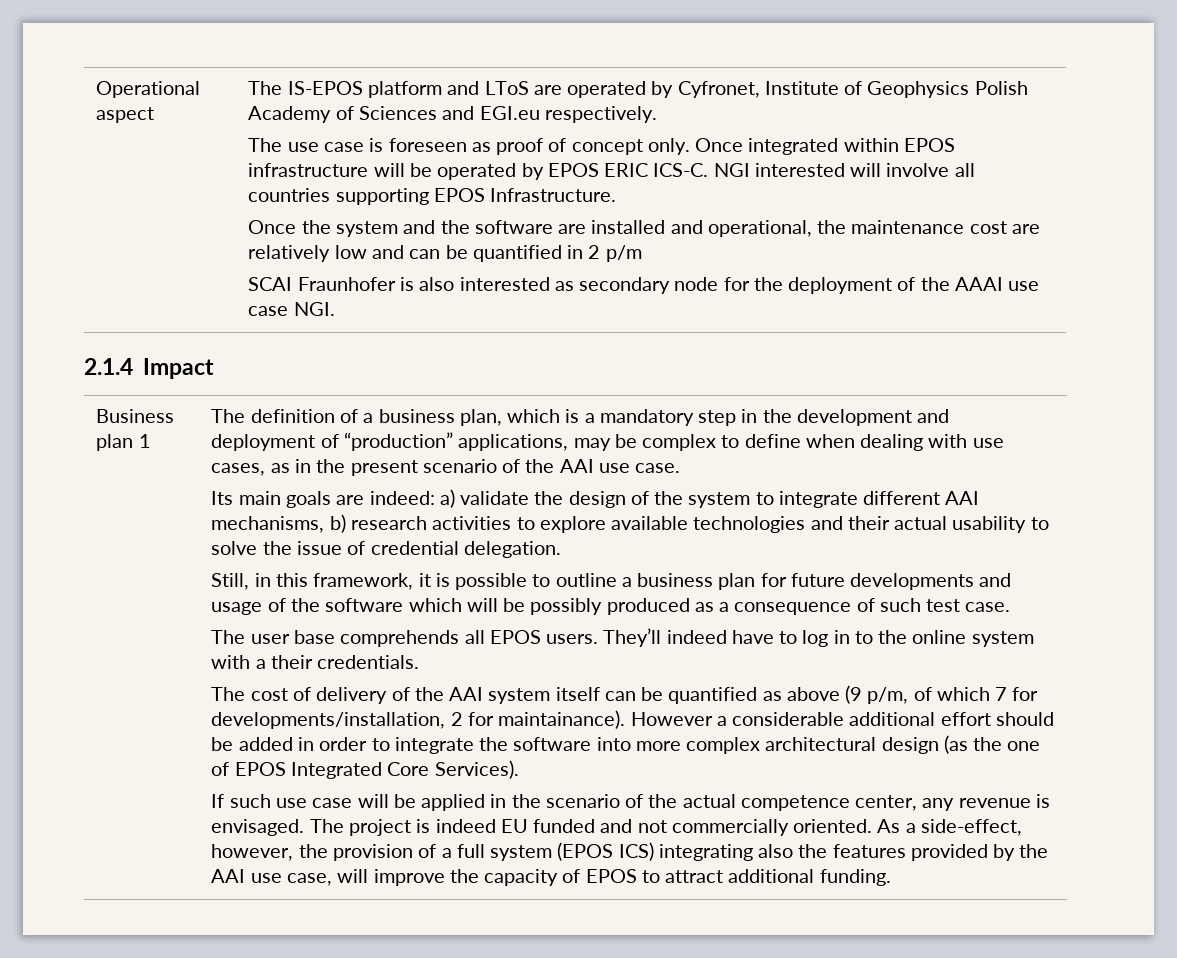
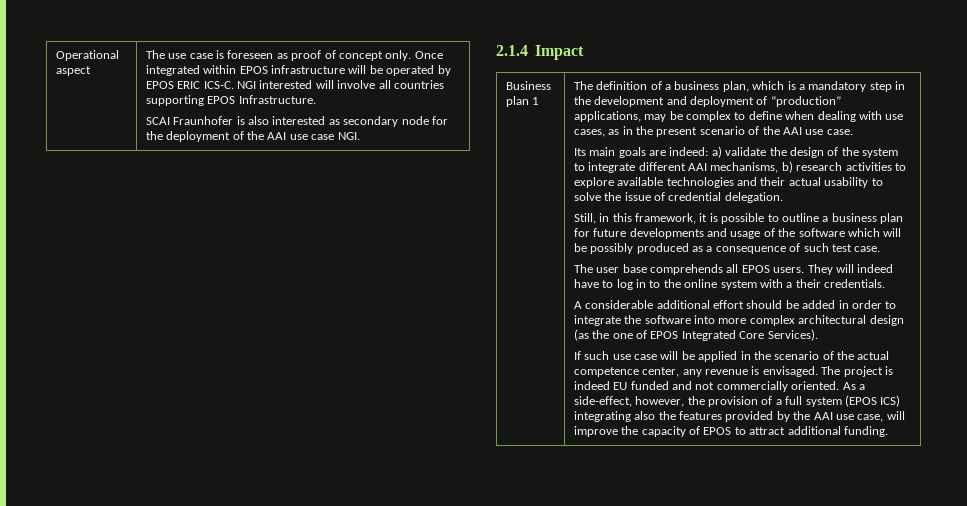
- The IS-EPOS platform and LToS are operated by Cyfronet, Institute of Geophysics Polish Academy of Sciences and EGI.eu respectively.
- Once the system and the software are installed and operational, the maintenance cost are relatively low and can be quantified in 2 p/m
- SCAI Fraunhofer is also interested as secondary node for the deployment of the AAAI use case NGI.
+ SCAI Fraunhofer is also interested as secondary node for the deployment of the AAI use case NGI.
- They’ll indeed have to log in to the online system with a their credentials.
+ They will indeed have to log in to the online system with a their credentials.
- The cost of delivery of the AAI system itself can be quantified as above (9 p/m, of which 7 for developments/installation, 2 for maintainance). However a considerable additional effort should be added in order to integrate the software into more complex architectural design (as the one of EPOS Integrated Core Services).
+ A considerable additional effort should be added in order to integrate the software into more complex architectural design (as the one of EPOS Integrated Core Services).

